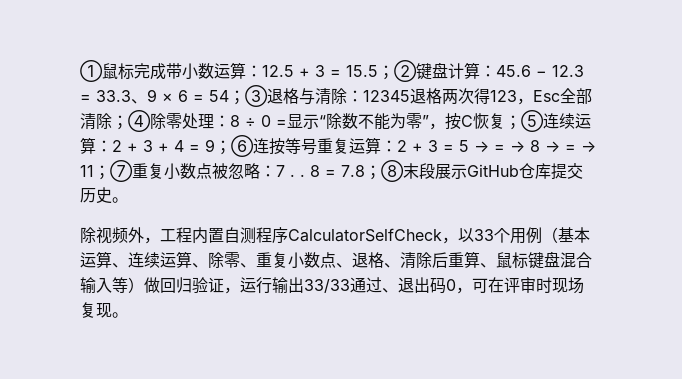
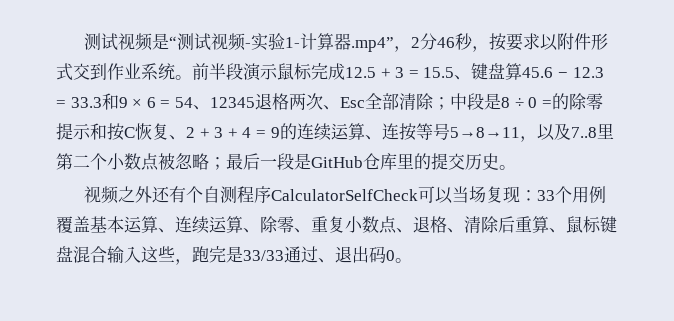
- ①鼠标完成带小数运算：12.5 + 3 = 15.5；②键盘计算：45.6 − 12.3 = 33.3、9 × 6 = 54；③退格与清除：12345退格两次得123，Esc全部清除；④除零处理：8 ÷ 0 =显示“除数不能为零”，按C恢复；⑤连续运算：2 + 3 + 4 = 9；⑥连按等号重复运算：2 + 3 = 5 → = → 8 → = → 11；⑦重复小数点被忽略：7 . . 8 = 7.8；⑧末段展示GitHub仓库提交历史。
+ 测试视频是“测试视频-实验1-计算器.mp4”，2分46秒，按要求以附件形式交到作业系统。前半段演示鼠标完成12.5 + 3 = 15.5、键盘算45.6 − 12.3 = 33.3和9 × 6 = 54、12345退格两次、Esc全部清除；中段是8 ÷ 0 =的除零提示和按C恢复、2 + 3 + 4 = 9的连续运算、连按等号5→8→11，以及7..8里第二个小数点被忽略；最后一段是GitHub仓库里的提交历史。
- 除视频外，工程内置自测程序CalculatorSelfCheck，以33个用例（基本运算、连续运算、除零、重复小数点、退格、清除后重算、鼠标键盘混合输入等）做回归验证，运行输出33/33通过、退出码0，可在评审时现场复现。
+ 视频之外还有个自测程序CalculatorSelfCheck可以当场复现：33个用例覆盖基本运算、连续运算、除零、重复小数点、退格、清除后重算、鼠标键盘混合输入这些，跑完是33/33通过、退出码0。

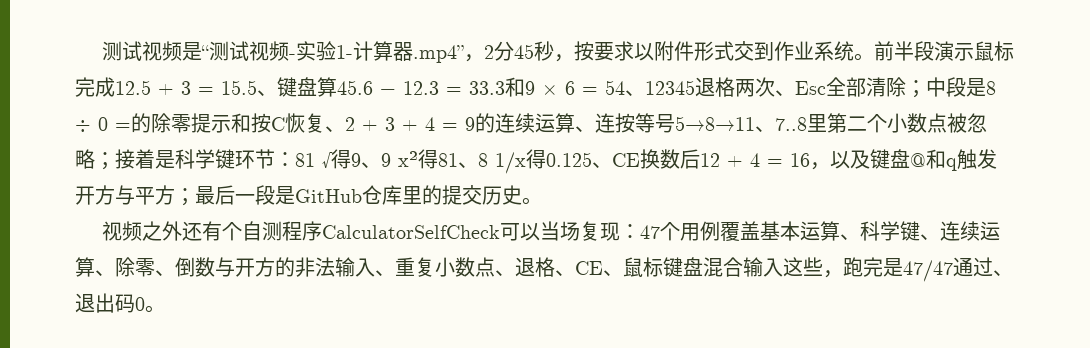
- 测试视频是“测试视频-实验1-计算器.mp4”，2分46秒，按要求以附件形式交到作业系统。
+ 测试视频是“测试视频-实验1-计算器.mp4”，2分45秒，按要求以附件形式交到作业系统。
- 中段是8 ÷ 0 =的除零提示和按C恢复、2 + 3 + 4 = 9的连续运算、连按等号5→8→11，以及7..8里第二个小数点被忽略；
+ 中段是8 ÷ 0 =的除零提示和按C恢复、2 + 3 + 4 = 9的连续运算、连按等号5→8→11、7..8里第二个小数点被忽略；
+ 接着是科学键环节：81 √得9、9 x²得81、8 1/x得0.125、CE换数后12 + 4 = 16，以及键盘@和q触发开方与平方；
- 视频之外还有个自测程序CalculatorSelfCheck可以当场复现：33个用例覆盖基本运算、连续运算、除零、重复小数点、退格、清除后重算、鼠标键盘混合输入这些，跑完是33/33通过、退出码0。
+ 视频之外还有个自测程序CalculatorSelfCheck可以当场复现：47个用例覆盖基本运算、科学键、连续运算、除零、倒数与开方的非法输入、重复小数点、退格、CE、鼠标键盘混合输入这些，跑完是47/47通过、退出码0。

